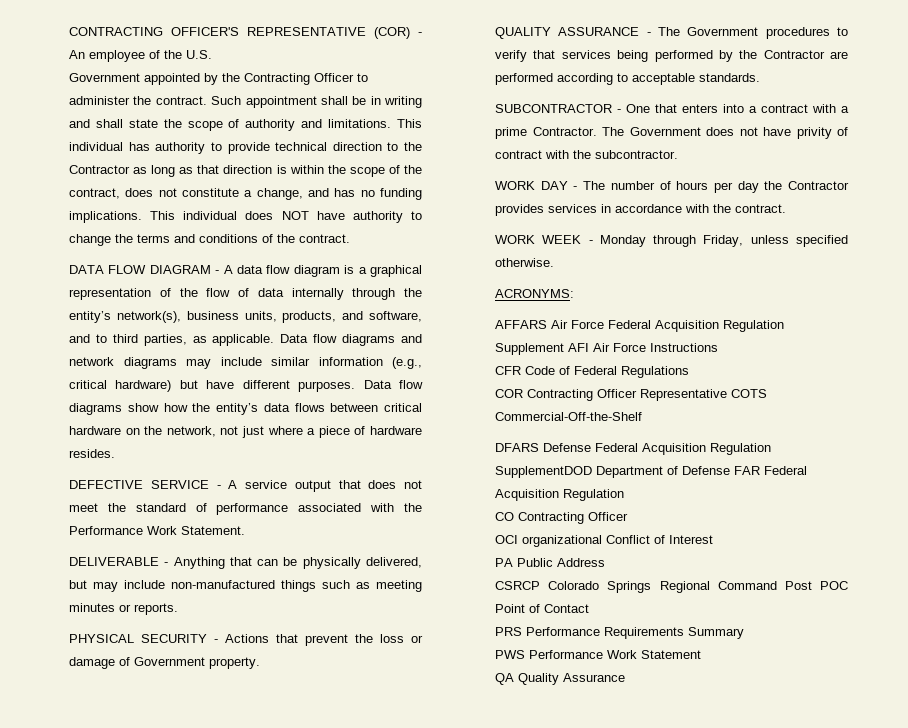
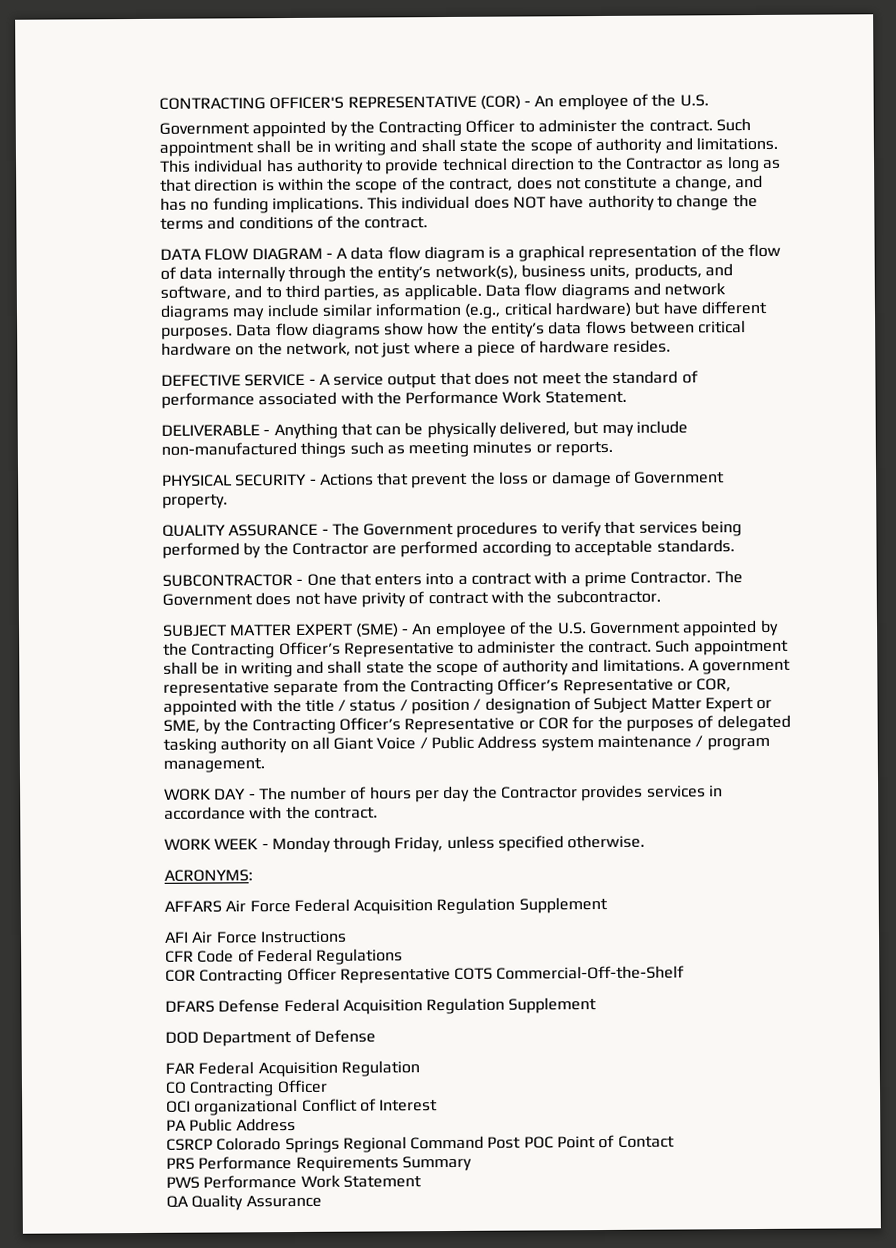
+ SUBJECT MATTER EXPERT (SME) - An employee of the U.S. Government appointed by the Contracting Officer’s Representative to administer the contract. Such appointment shall be in writing and shall state the scope of authority and limitations. A government representative separate from the Contracting Officer’s Representative or COR, appointed with the title / status / position / designation of Subject Matter Expert or SME, by the Contracting Officer’s Representative or COR for the purposes of delegated tasking authority on all Giant Voice / Public Address system maintenance / program management.
- AFFARS Air Force Federal Acquisition Regulation Supplement AFI Air Force Instructions
+ AFFARS Air Force Federal Acquisition Regulation Supplement
+ AFI Air Force Instructions
- DFARS Defense Federal Acquisition Regulation SupplementDOD Department of Defense FAR Federal Acquisition Regulation
+ DFARS Defense Federal Acquisition Regulation Supplement
+ DOD Department of Defense
+ FAR Federal Acquisition Regulation

